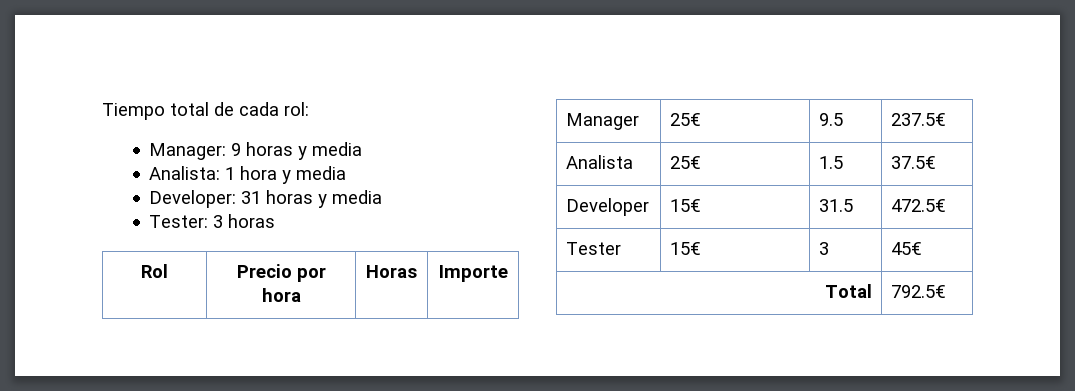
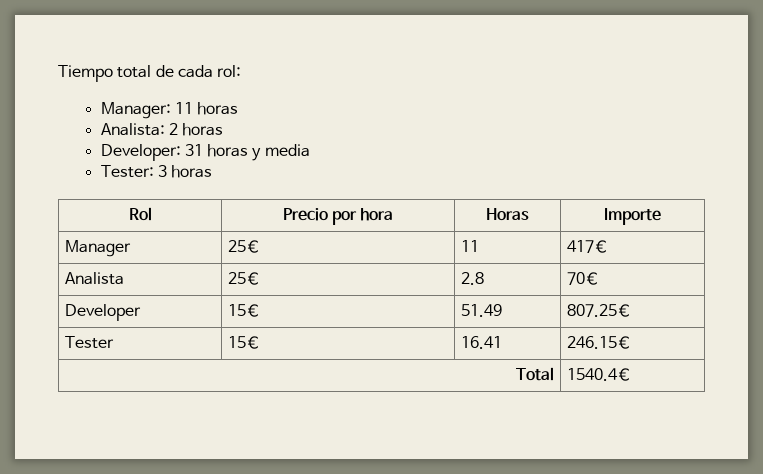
- Manager: 9 horas y media
+ Manager: 11 horas
- Analista: 1 hora y media
+ Analista: 2 horas
- Manager | 25€ | 9.5 | 237.5€
+ Manager | 25€ | 11 | 417€
- Analista | 25€ | 1.5 | 37.5€
+ Analista | 25€ | 2.8 | 70€
- Developer | 15€ | 31.5 | 472.5€
+ Developer | 15€ | 51.49 | 807.25€
- Tester | 15€ | 3 | 45€
+ Tester | 15€ | 16.41 | 246.15€
- Total | 792.5€
+ Total | 1540.4€

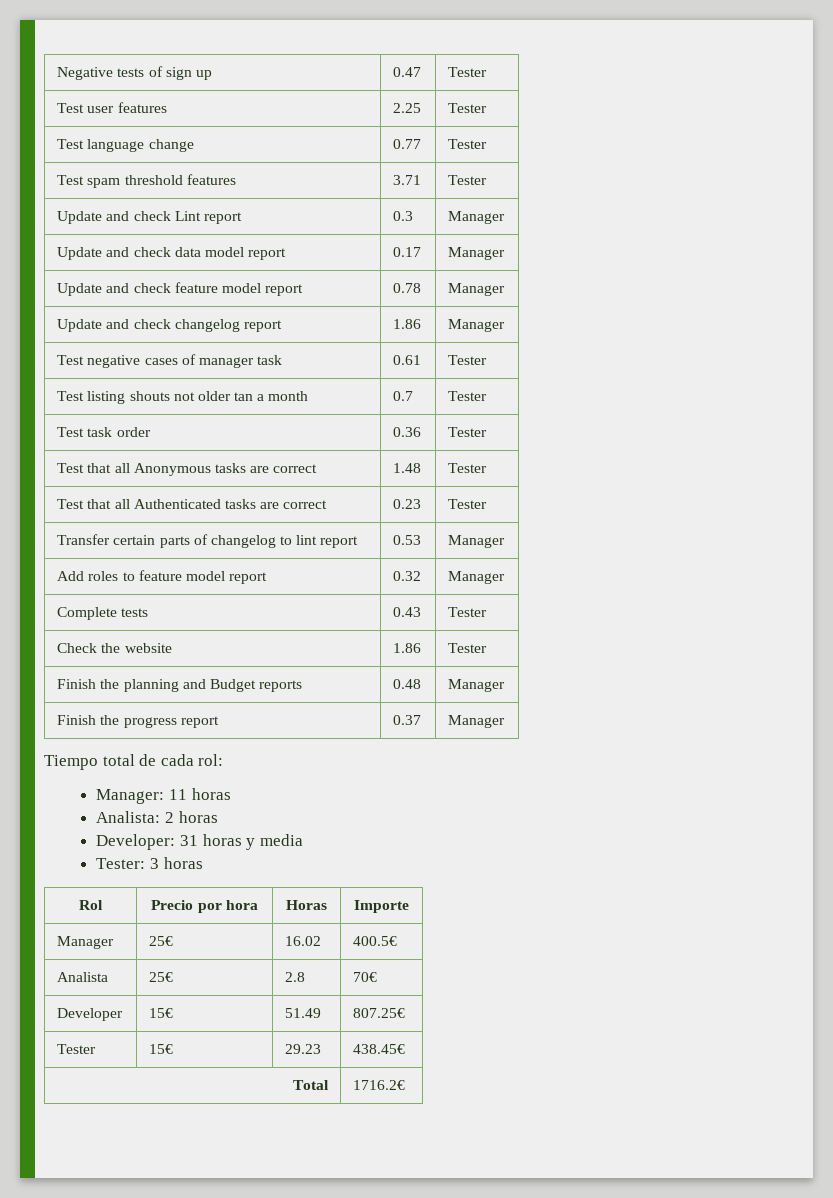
+ Negative tests of sign up | 0.47 | Tester
+ Test user features | 2.25 | Tester
+ Test language change | 0.77 | Tester
+ Test spam threshold features | 3.71 | Tester
+ Update and check Lint report | 0.3 | Manager
+ Update and check data model report | 0.17 | Manager
+ Update and check feature model report | 0.78 | Manager
+ Update and check changelog report | 1.86 | Manager
+ Test negative cases of manager task | 0.61 | Tester
+ Test listing shouts not older tan a month | 0.7 | Tester
+ Test task order | 0.36 | Tester
+ Test that all Anonymous tasks are correct | 1.48 | Tester
+ Test that all Authenticated tasks are correct | 0.23 | Tester
+ Transfer certain parts of changelog to lint report | 0.53 | Manager
+ Add roles to feature model report | 0.32 | Manager
+ Complete tests | 0.43 | Tester
+ Check the website | 1.86 | Tester
+ Finish the planning and Budget reports | 0.48 | Manager
+ Finish the progress report | 0.37 | Manager
- Manager | 25€ | 11 | 417€
+ Manager | 25€ | 16.02 | 400.5€
- Tester | 15€ | 16.41 | 246.15€
+ Tester | 15€ | 29.23 | 438.45€
- Total | 1540.4€
+ Total | 1716.2€

